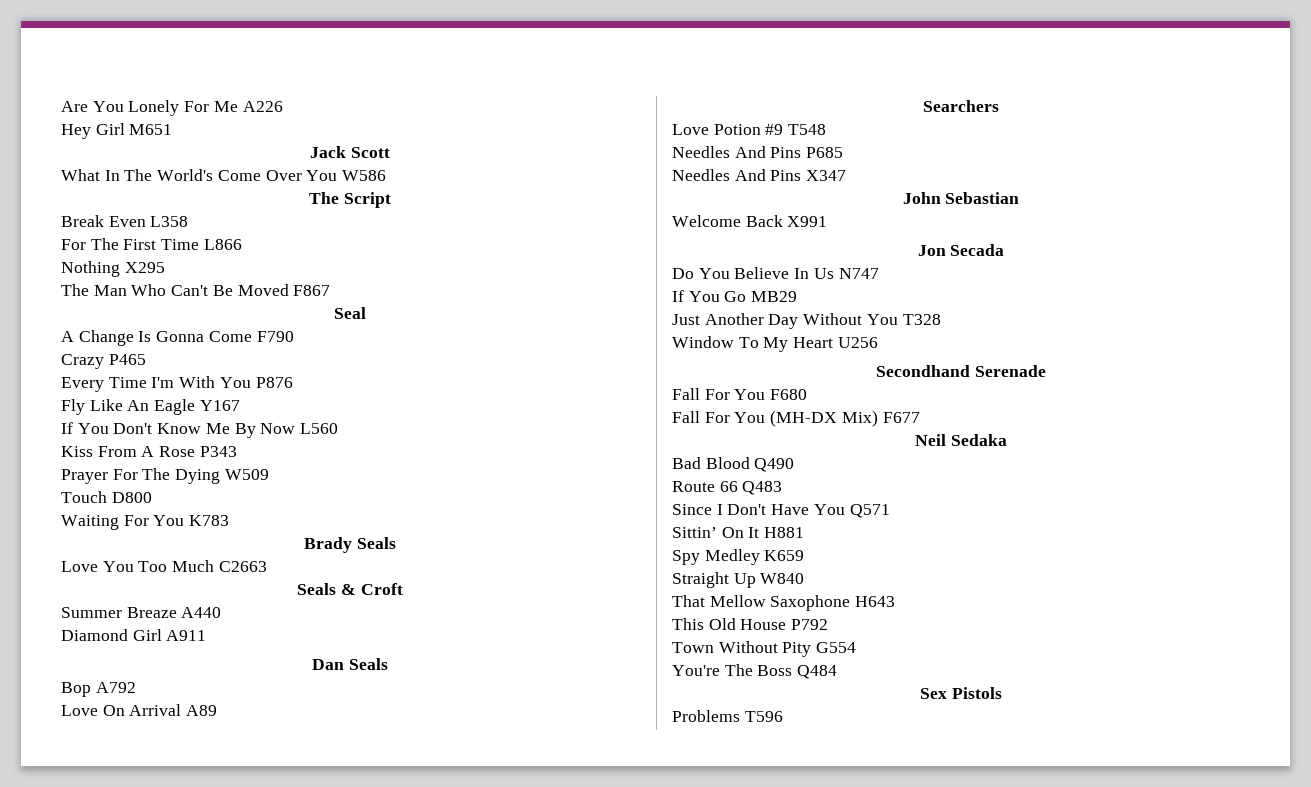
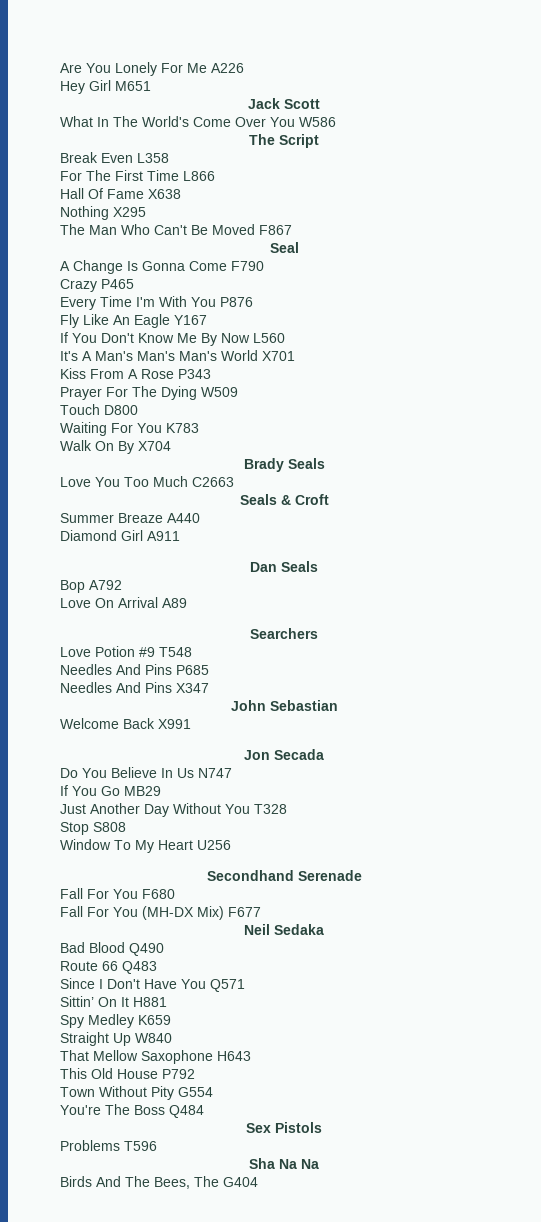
+ Hall Of Fame X638
+ It's A Man's Man's Man's World X701
+ Walk On By X704
+ Stop S808
+ Sha Na Na
+ Birds And The Bees, The G404

